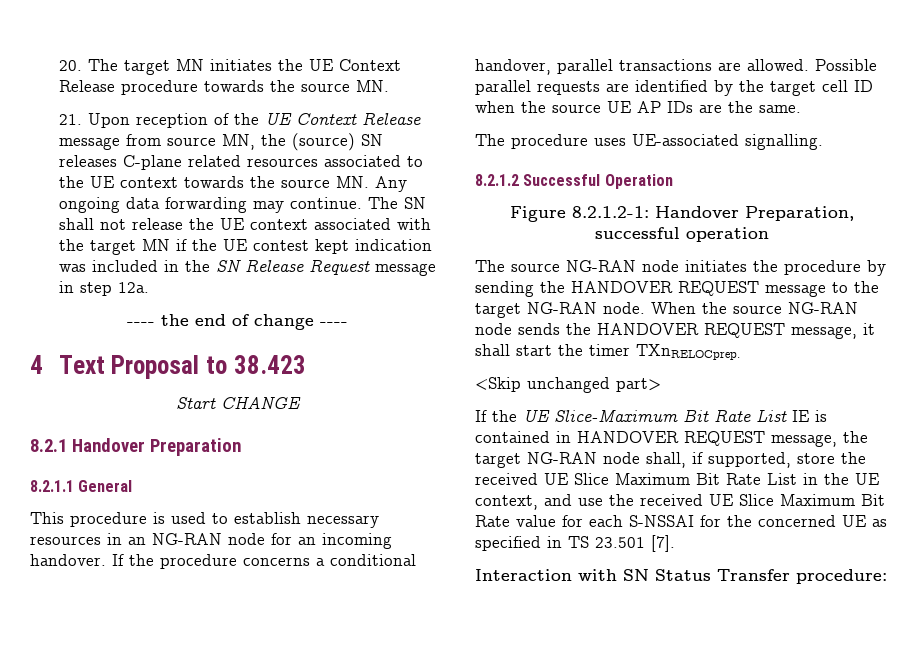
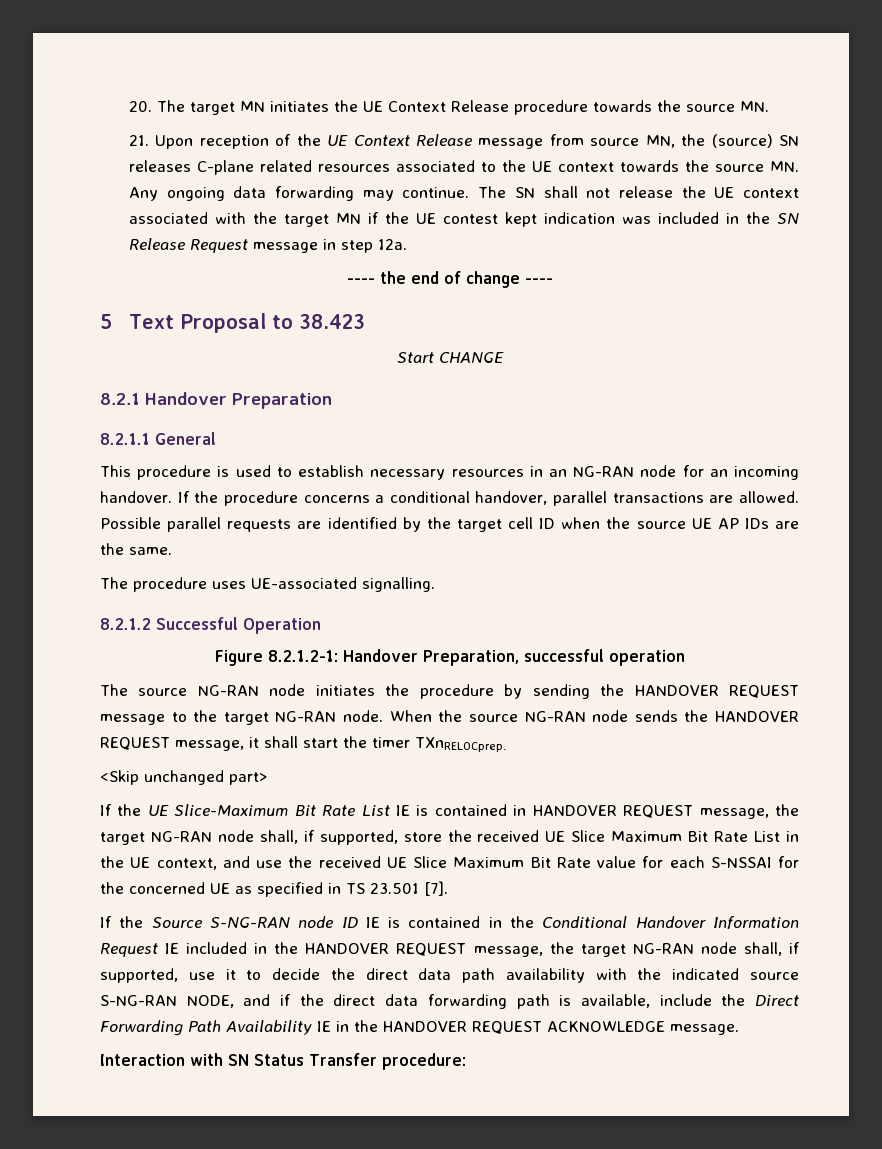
- 4 Text Proposal to 38.423
+ 5 Text Proposal to 38.423
+ If the Source S-NG-RAN node ID IE is contained in the Conditional Handover Information Request IE included in the HANDOVER REQUEST message, the target NG-RAN node shall, if supported, use it to decide the direct data path availability with the indicated source S-NG-RAN NODE, and if the direct data forwarding path is available, include the Direct Forwarding Path Availability IE in the HANDOVER REQUEST ACKNOWLEDGE message.

